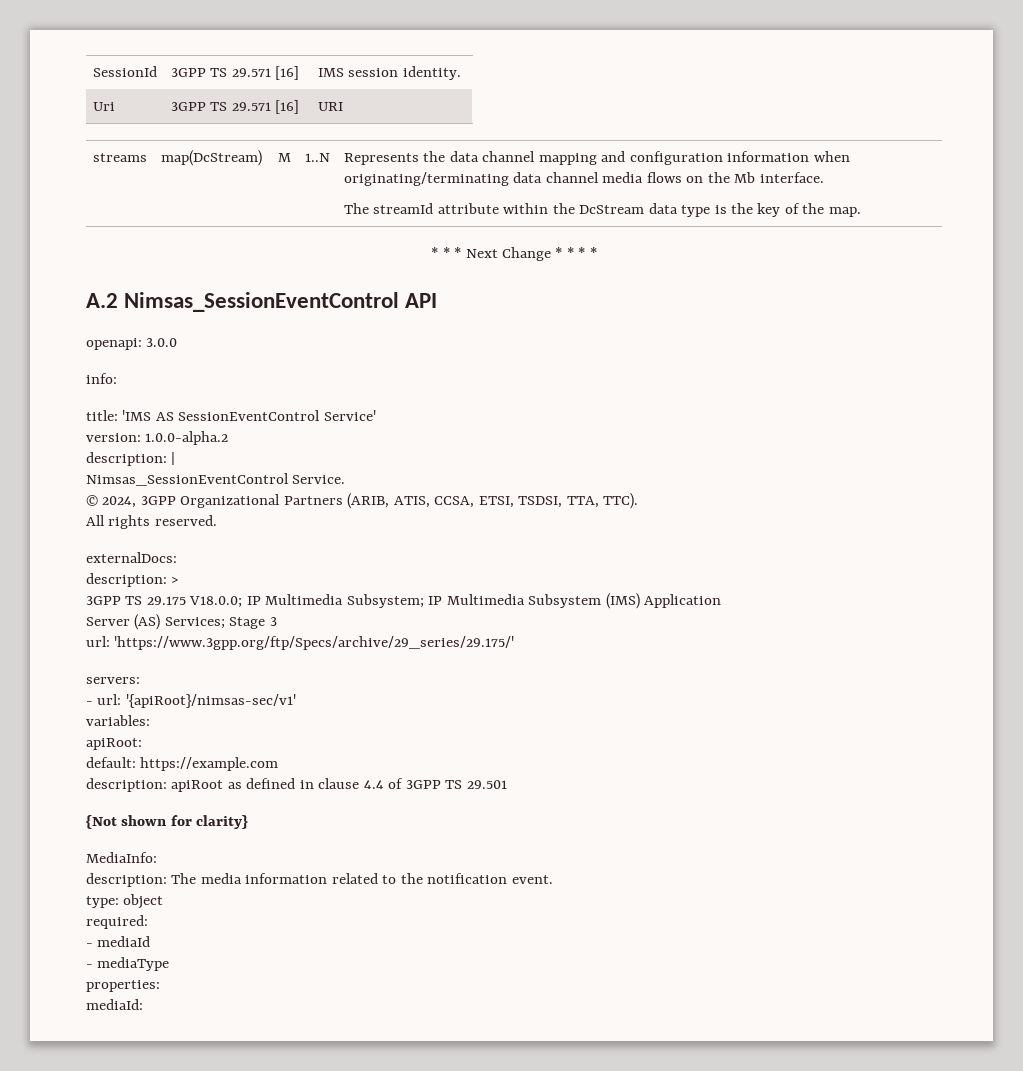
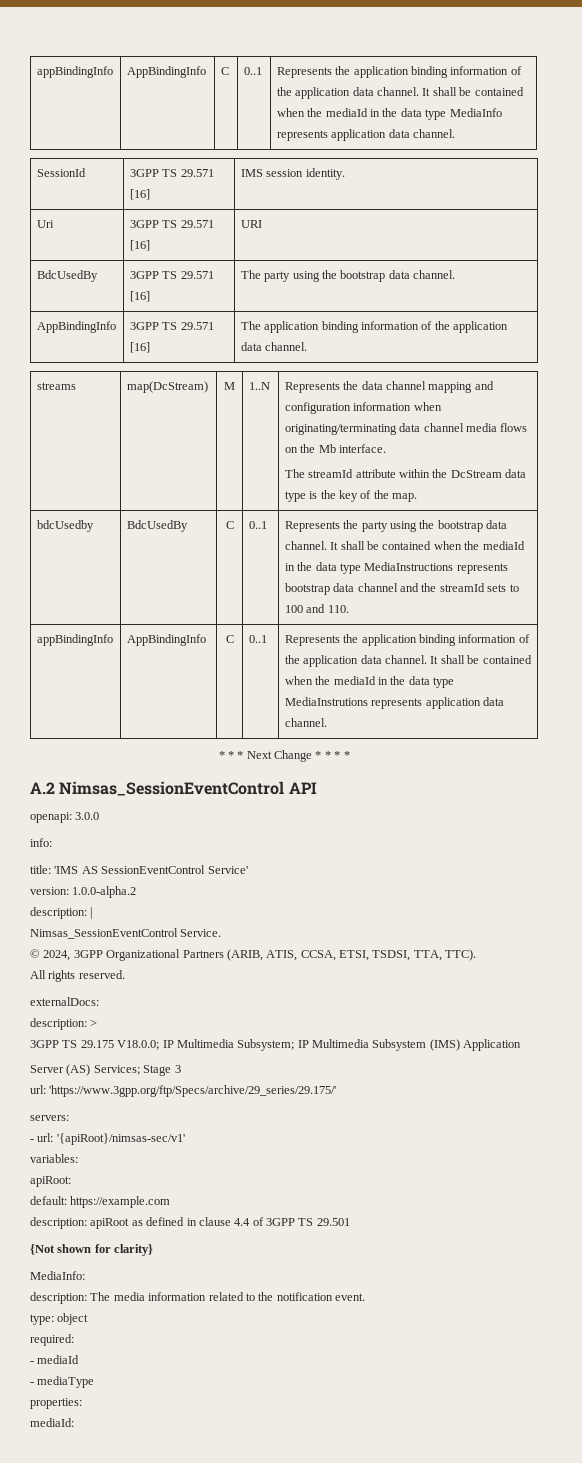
+ appBindingInfo | AppBindingInfo | C | 0..1 | Represents the application binding information of the application data channel. It shall be contained when the mediaId in the data type MediaInfo represents application data channel.
+ BdcUsedBy | 3GPP TS 29.571 [16] | The party using the bootstrap data channel.
+ AppBindingInfo | 3GPP TS 29.571 [16] | The application binding information of the application data channel.
+ bdcUsedby | BdcUsedBy | C | 0..1 | Represents the party using the bootstrap data channel. It shall be contained when the mediaId in the data type MediaInstructions represents bootstrap data channel and the streamId sets to 100 and 110.
+ appBindingInfo | AppBindingInfo | C | 0..1 | Represents the application binding information of the application data channel. It shall be contained when the mediaId in the data type MediaInstrutions represents application data channel.

